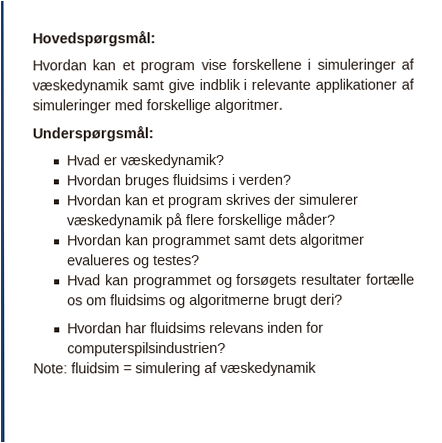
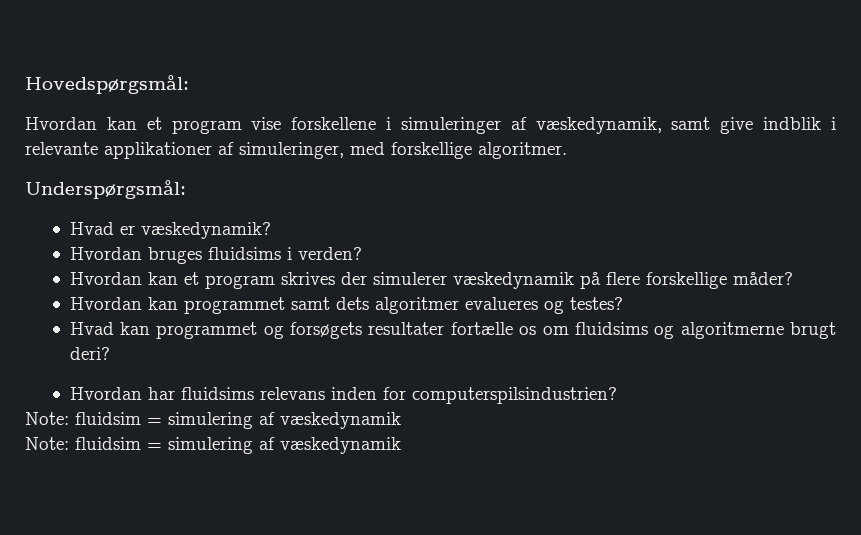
- Hvordan kan et program vise forskellene i simuleringer af væskedynamik samt give indblik i relevante applikationer af simuleringer med forskellige algoritmer.
+ Hvordan kan et program vise forskellene i simuleringer af væskedynamik, samt give indblik i relevante applikationer af simuleringer, med forskellige algoritmer.
  Hvordan har fluidsims relevans inden for computerspilsindustrien?
+ Note: fluidsim = simulering af væskedynamik

